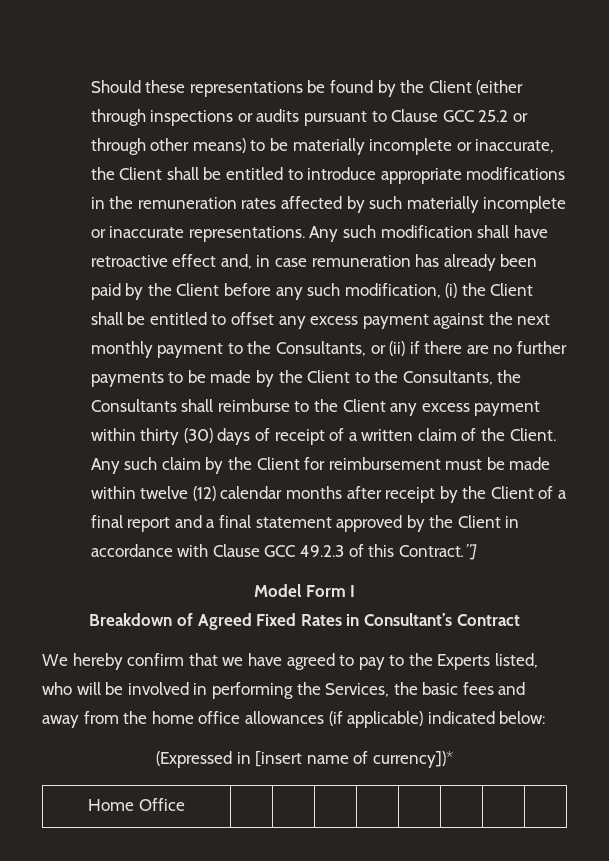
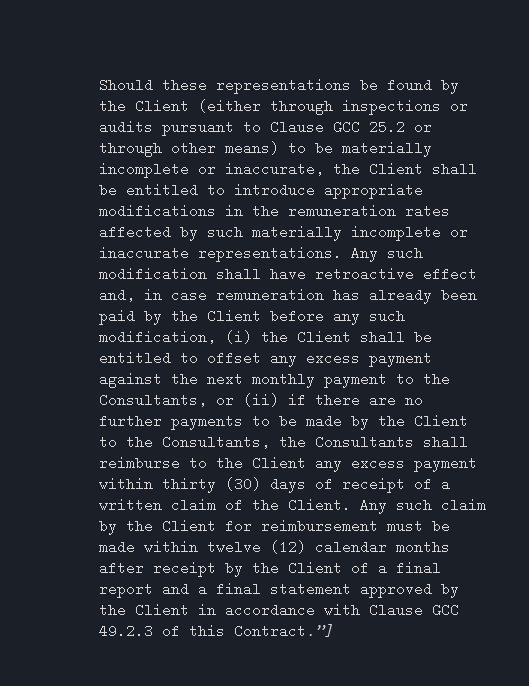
- Model Form I
- Breakdown of Agreed Fixed Rates in Consultant’s Contract
- We hereby confirm that we have agreed to pay to the Experts listed, who will be involved in performing the Services, the basic fees and away from the home office allowances (if applicable) indicated below:
- (Expressed in [insert name of currency])*
- Home Office | | | | | | | |

